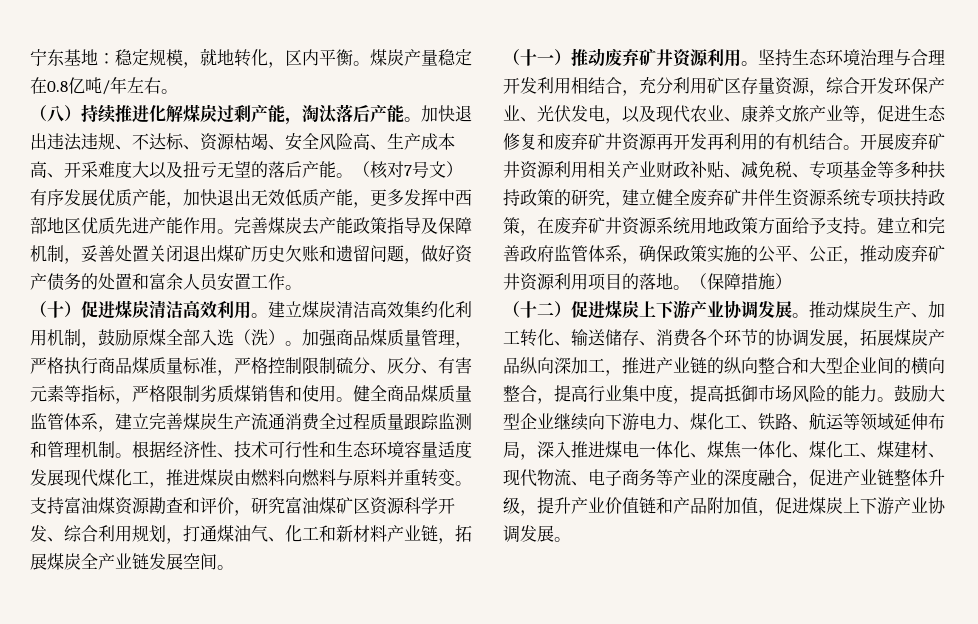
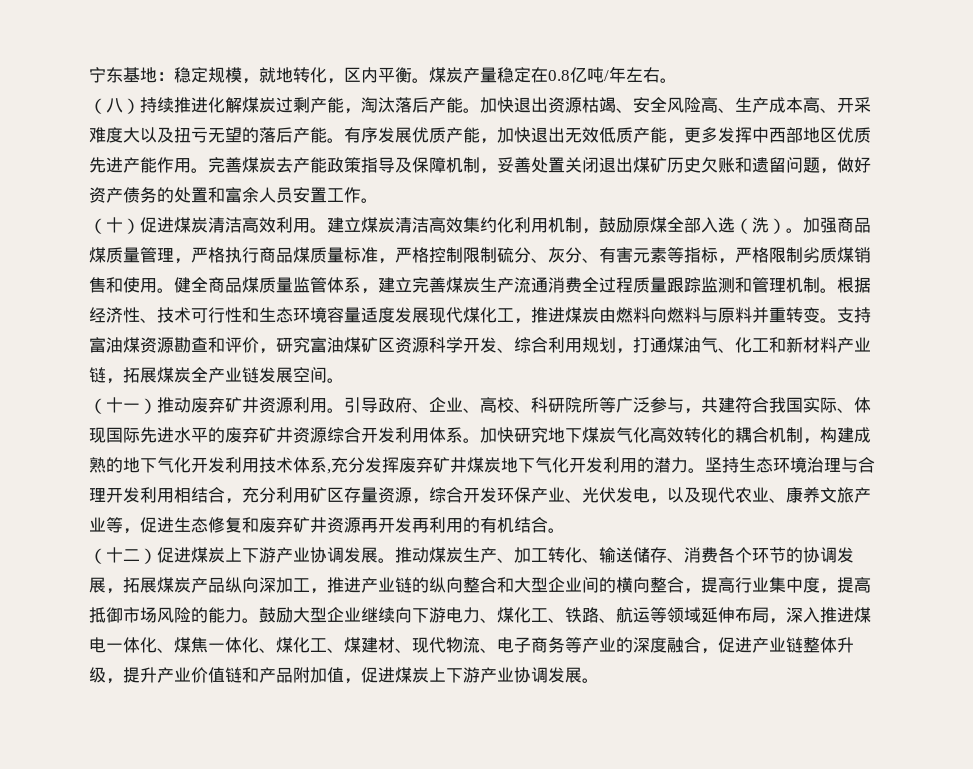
- 加快退出违法违规、不达标、资源枯竭、安全风险高、生产成本高、开采难度大以及扭亏无望的落后产能。
+ 加快退出资源枯竭、安全风险高、生产成本高、开采难度大以及扭亏无望的落后产能。
- （核对7号文）有序发展优质产能，加快退出无效低质产能，更多发挥中西部地区优质先进产能作用。
+ 有序发展优质产能，加快退出无效低质产能，更多发挥中西部地区优质先进产能作用。
+ 引导政府、企业、高校、科研院所等广泛参与，共建符合我国实际、体现国际先进水平的废弃矿井资源综合开发利用体系。加快研究地下煤炭气化高效转化的耦合机制，构建成熟的地下气化开发利用技术体系,充分发挥废弃矿井煤炭地下气化开发利用的潜力。
- 开展废弃矿井资源利用相关产业财政补贴、减免税、专项基金等多种扶持政策的研究，建立健全废弃矿井伴生资源系统专项扶持政策，在废弃矿井资源系统用地政策方面给予支持。建立和完善政府监管体系，确保政策实施的公平、公正，推动废弃矿井资源利用项目的落地。（保障措施）

